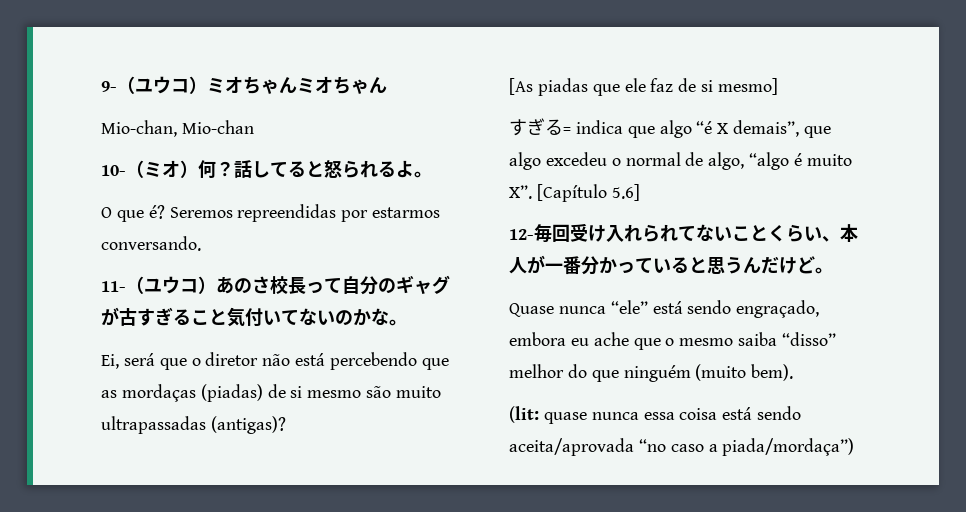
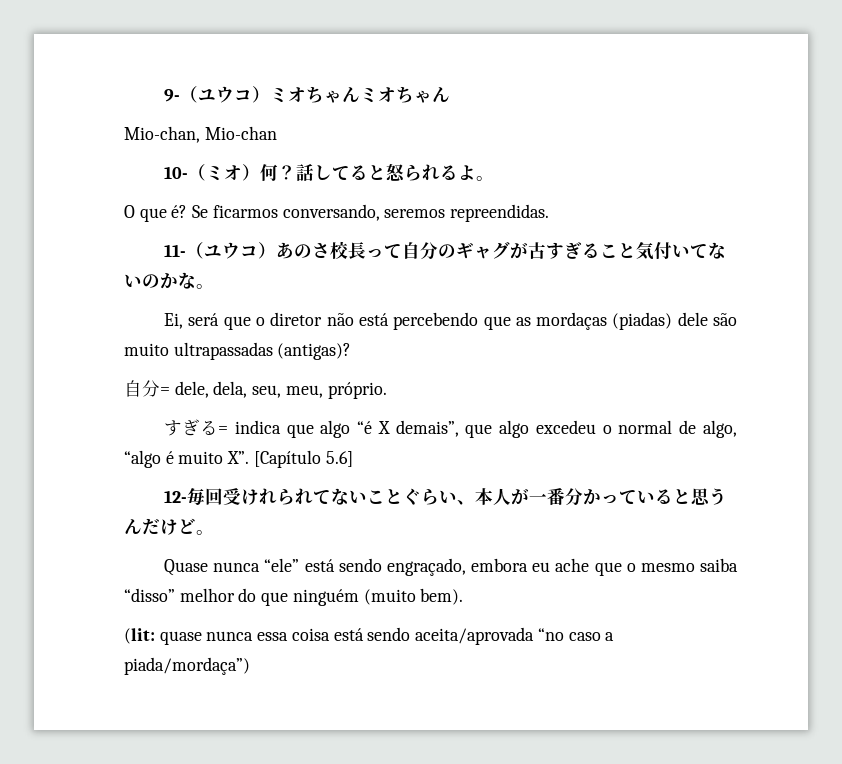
- Seremos repreendidas por estarmos conversando.
+ Se ficarmos conversando, seremos repreendidas.
- Ei, será que o diretor não está percebendo que as mordaças (piadas) de si mesmo são muito ultrapassadas (antigas)?
+ Ei, será que o diretor não está percebendo que as mordaças (piadas) dele são muito ultrapassadas (antigas)?
- [As piadas que ele faz de si mesmo]
+ 自分= dele, dela, seu, meu, próprio.
- 12-毎回受け入れられてないことくらい、本人が一番分かっていると思うんだけど。
+ 12-毎回受けれられてないことぐらい、本人が一番分かっていると思うんだけど。

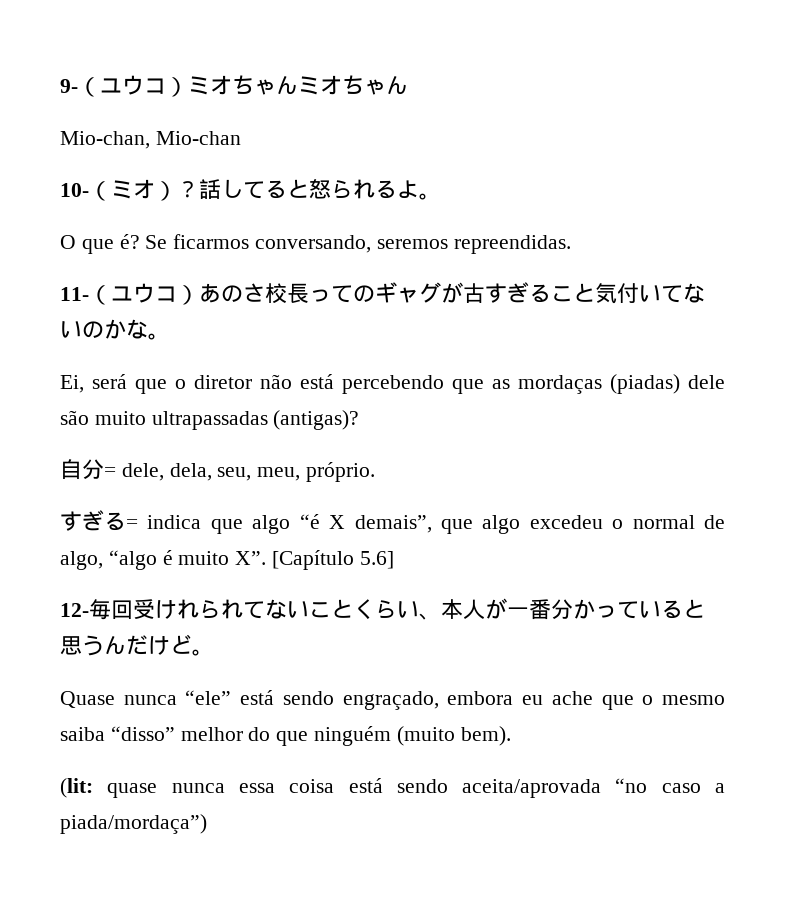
- 10-（ミオ）何？
+ 10-（ミオ）？
- 11-（ユウコ）あのさ校長って自分のギャグが古すぎること気付いてないのかな。
+ 11-（ユウコ）あのさ校長ってのギャグが古すぎること気付いてないのかな。
- 12-毎回受けれられてないことぐらい、本人が一番分かっていると思うんだけど。
+ 12-毎回受けれられてないことくらい、本人が一番分かっていると思うんだけど。

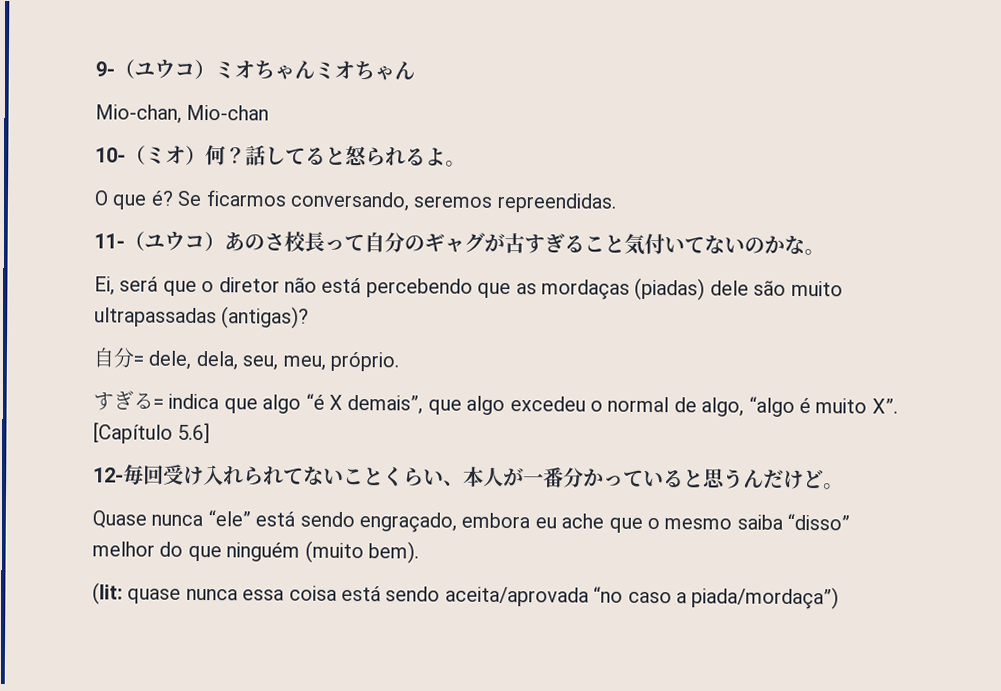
- 10-（ミオ）？
+ 10-（ミオ）何？
- 11-（ユウコ）あのさ校長ってのギャグが古すぎること気付いてないのかな。
+ 11-（ユウコ）あのさ校長って自分のギャグが古すぎること気付いてないのかな。
- 12-毎回受けれられてないことくらい、本人が一番分かっていると思うんだけど。
+ 12-毎回受け入れられてないことくらい、本人が一番分かっていると思うんだけど。

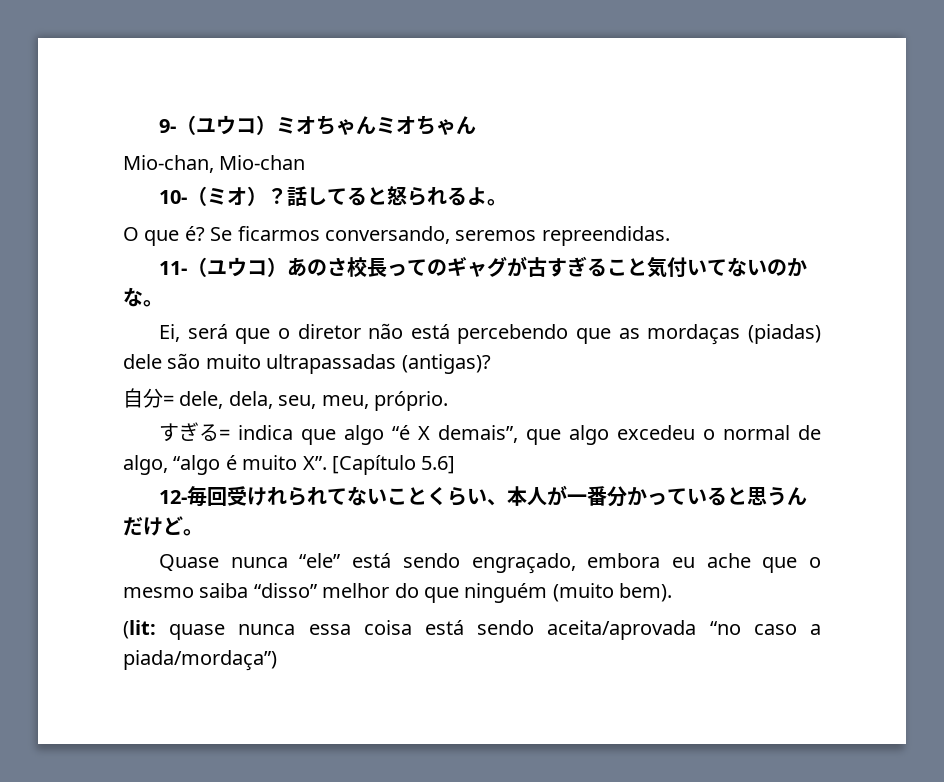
- 10-（ミオ）何？
+ 10-（ミオ）？
- 11-（ユウコ）あのさ校長って自分のギャグが古すぎること気付いてないのかな。
+ 11-（ユウコ）あのさ校長ってのギャグが古すぎること気付いてないのかな。
- 12-毎回受け入れられてないことくらい、本人が一番分かっていると思うんだけど。
+ 12-毎回受けれられてないことくらい、本人が一番分かっていると思うんだけど。

